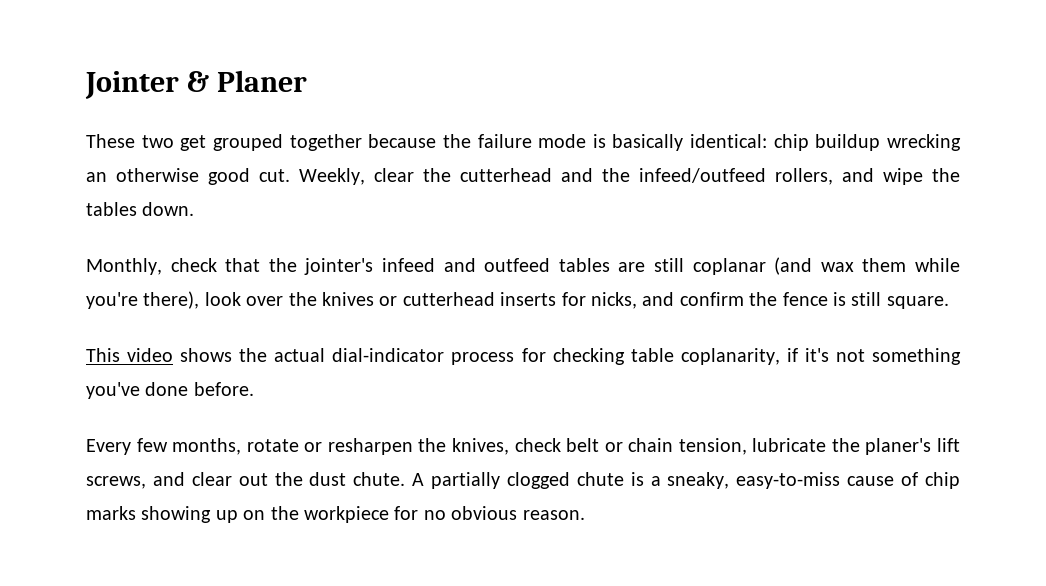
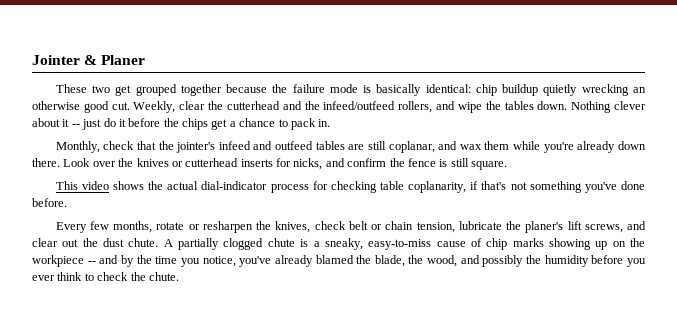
- These two get grouped together because the failure mode is basically identical: chip buildup wrecking an otherwise good cut.
+ These two get grouped together because the failure mode is basically identical: chip buildup quietly wrecking an otherwise good cut.
+ Nothing clever about it -- just do it before the chips get a chance to pack in.
- Monthly, check that the jointer's infeed and outfeed tables are still coplanar (and wax them while you're there), look over the knives or cutterhead inserts for nicks, and confirm the fence is still square.
+ Monthly, check that the jointer's infeed and outfeed tables are still coplanar, and wax them while you're already down there. Look over the knives or cutterhead inserts for nicks, and confirm the fence is still square.
- This video shows the actual dial-indicator process for checking table coplanarity, if it's not something you've done before.
+ This video shows the actual dial-indicator process for checking table coplanarity, if that's not something you've done before.
- A partially clogged chute is a sneaky, easy-to-miss cause of chip marks showing up on the workpiece for no obvious reason.
+ A partially clogged chute is a sneaky, easy-to-miss cause of chip marks showing up on the workpiece -- and by the time you notice, you've already blamed the blade, the wood, and possibly the humidity before you ever think to check the chute.

